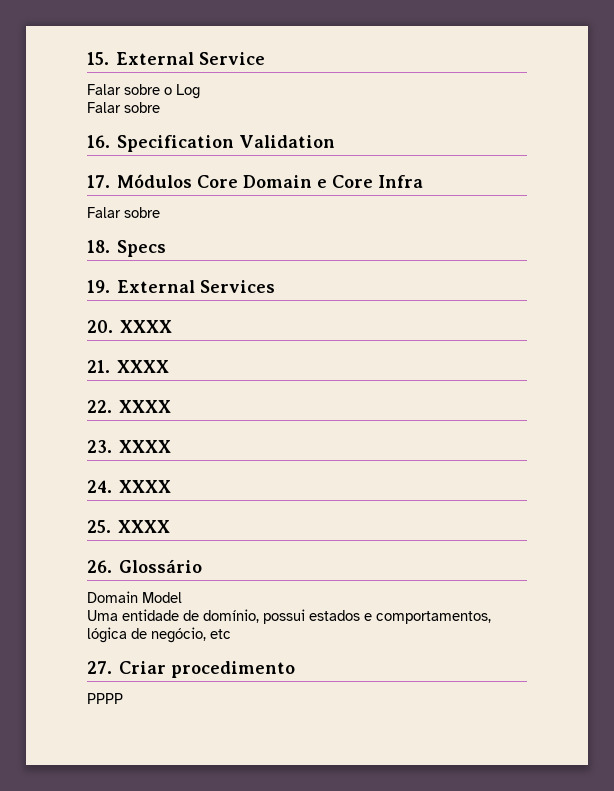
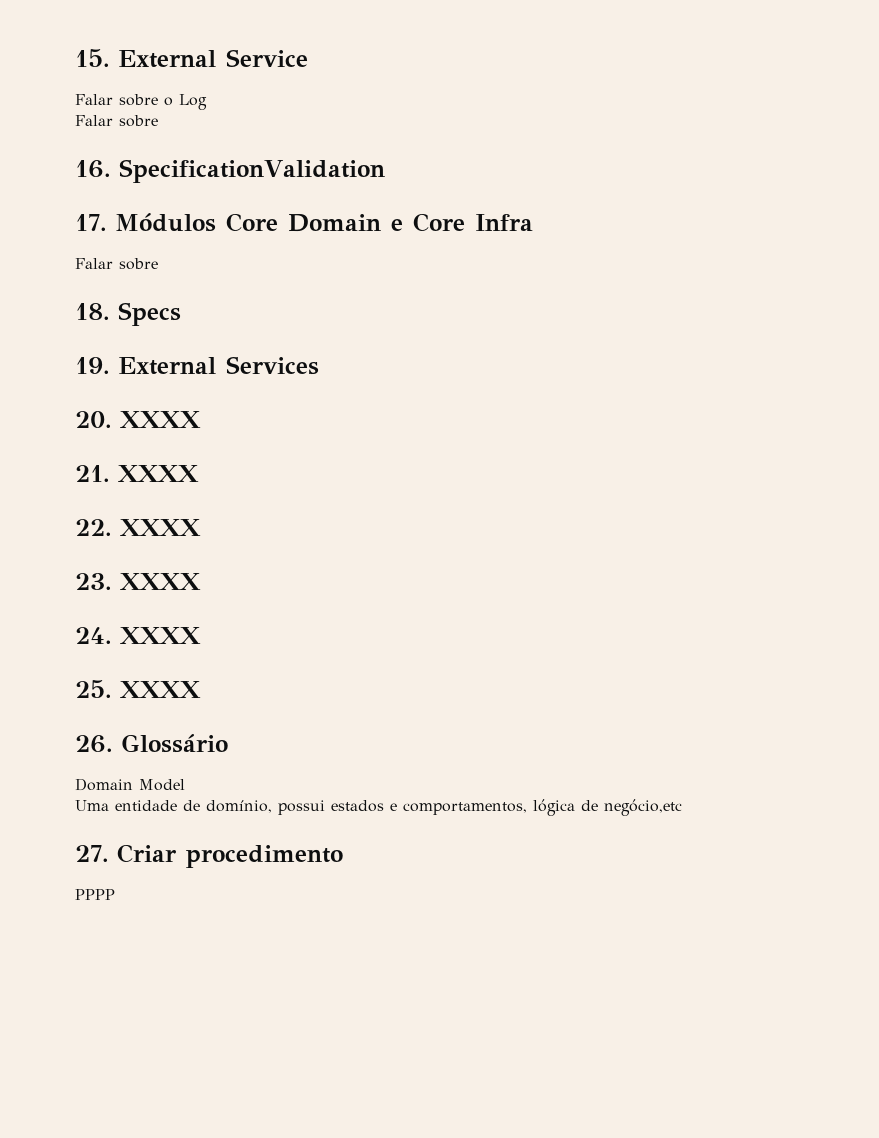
- 16. Specification Validation
+ 16. SpecificationValidation
- Uma entidade de domínio, possui estados e comportamentos, lógica de negócio, etc
+ Uma entidade de domínio, possui estados e comportamentos, lógica de negócio,etc

